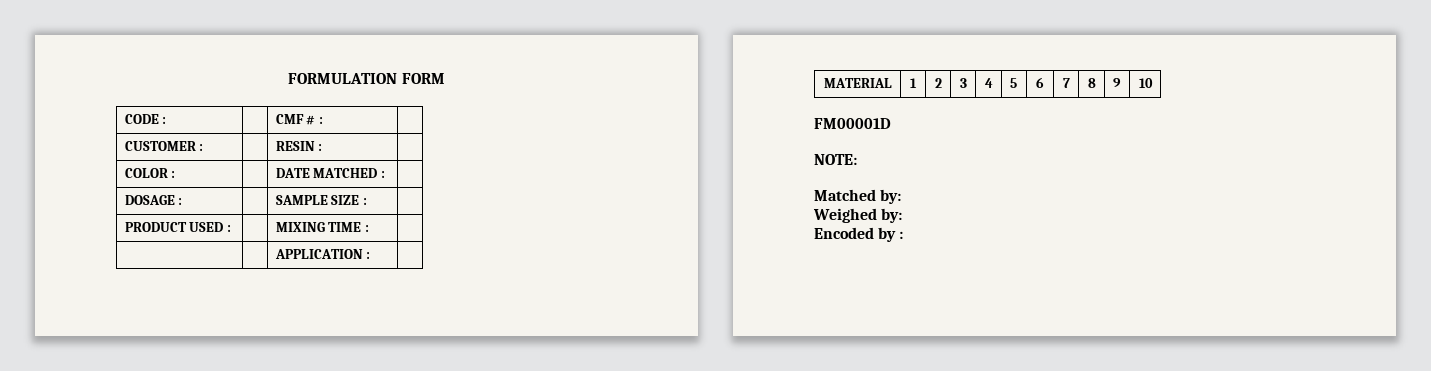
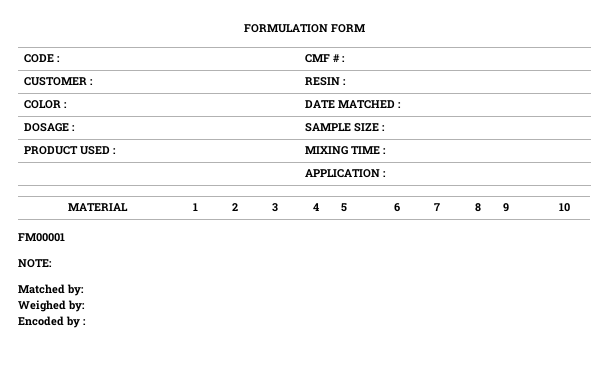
- FM00001D
+ FM00001

